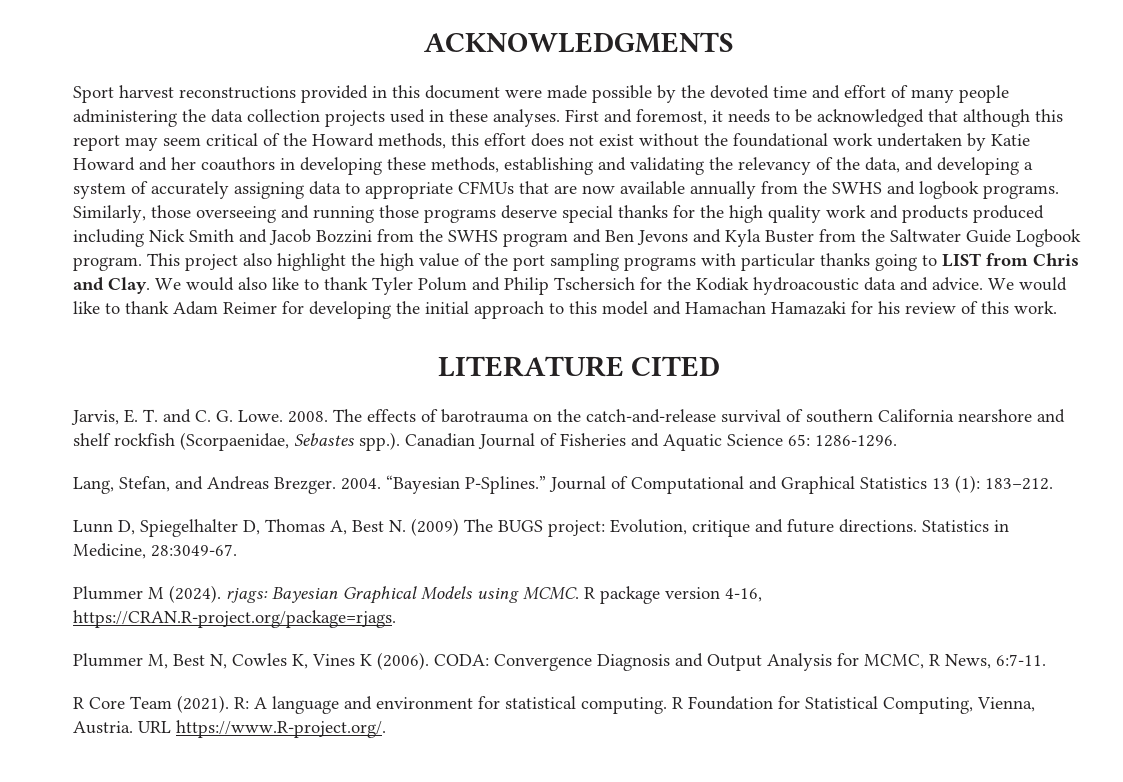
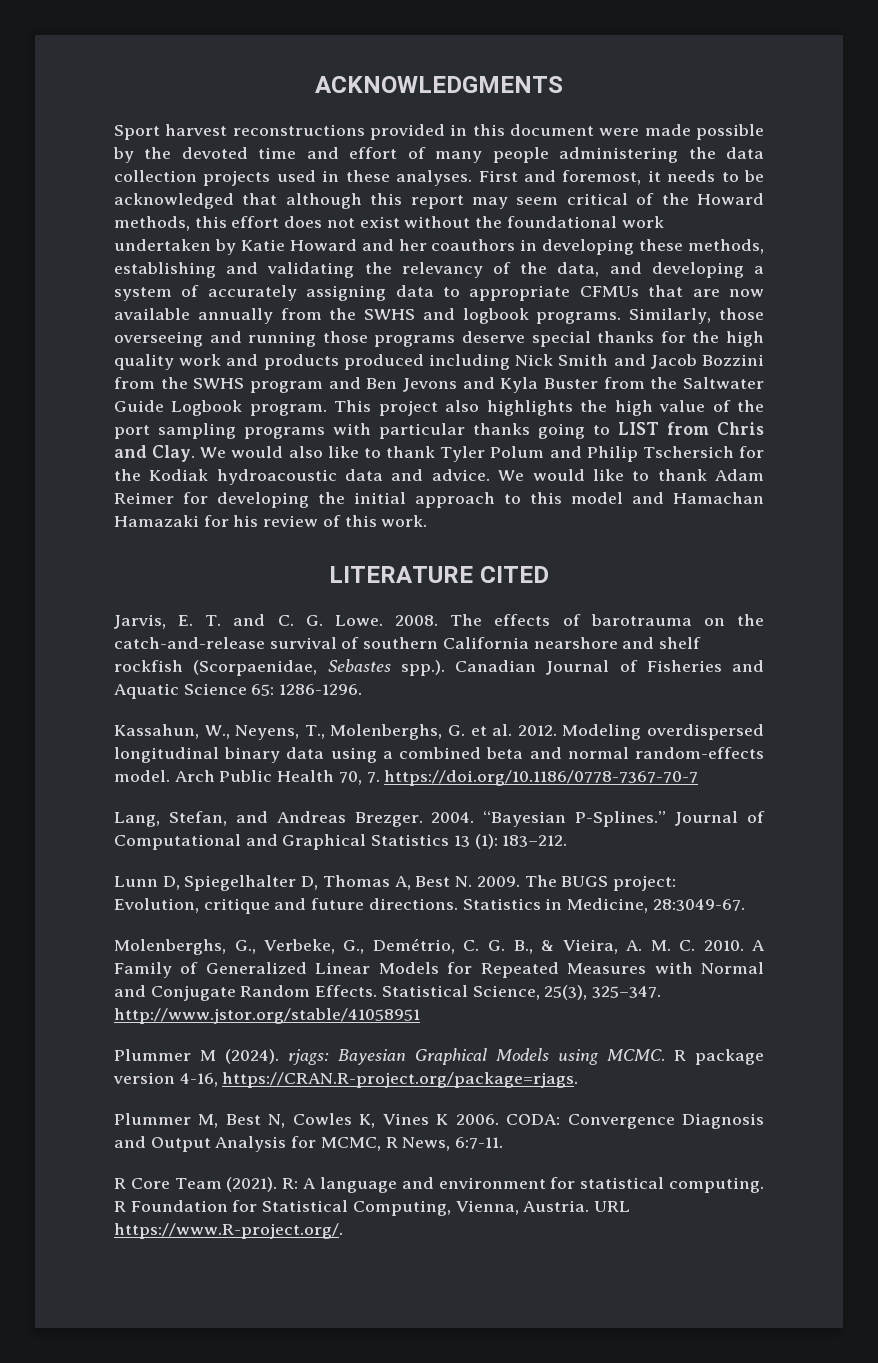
- This project also highlight the high value of the port sampling programs with particular thanks going to LIST from Chris and Clay.
+ This project also highlights the high value of the port sampling programs with particular thanks going to LIST from Chris and Clay.
+ Kassahun, W., Neyens, T., Molenberghs, G. et al. 2012. Modeling overdispersed longitudinal binary data using a combined beta and normal random-effects model. Arch Public Health 70, 7. https://doi.org/10.1186/0778-7367-70-7
- Lunn D, Spiegelhalter D, Thomas A, Best N. (2009) The BUGS project: Evolution, critique and future directions.
+ Lunn D, Spiegelhalter D, Thomas A, Best N. 2009. The BUGS project: Evolution, critique and future directions.
+ Molenberghs, G., Verbeke, G., Demétrio, C. G. B., & Vieira, A. M. C. 2010. A Family of Generalized Linear Models for Repeated Measures with Normal and Conjugate Random Effects. Statistical Science, 25(3), 325–347. http://www.jstor.org/stable/41058951
- Plummer M, Best N, Cowles K, Vines K (2006).
+ Plummer M, Best N, Cowles K, Vines K 2006.

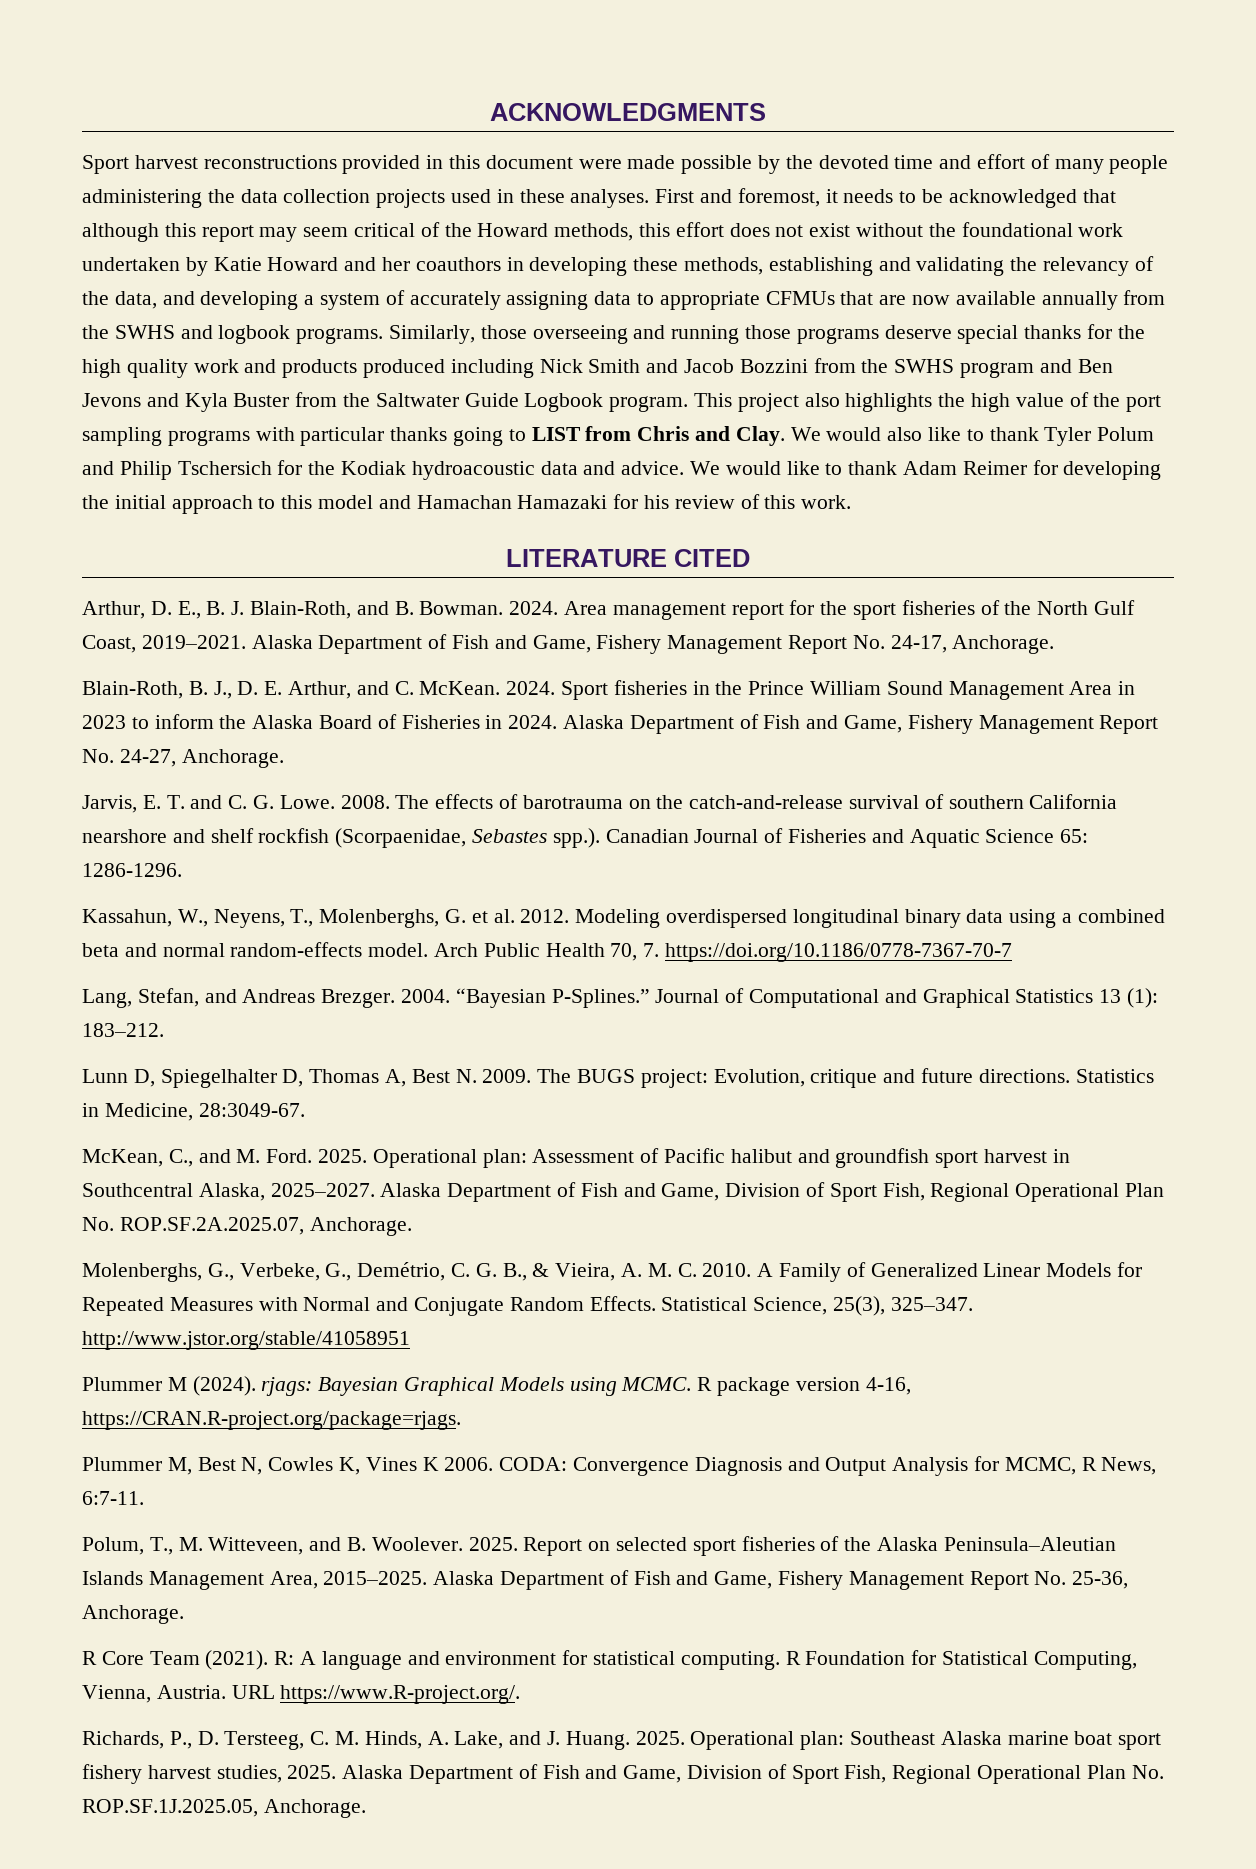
+ Arthur, D. E., B. J. Blain-Roth, and B. Bowman. 2024. Area management report for the sport fisheries of the North Gulf Coast, 2019–2021. Alaska Department of Fish and Game, Fishery Management Report No. 24-17, Anchorage.
+ Blain-Roth, B. J., D. E. Arthur, and C. McKean. 2024. Sport fisheries in the Prince William Sound Management Area in 2023 to inform the Alaska Board of Fisheries in 2024. Alaska Department of Fish and Game, Fishery Management Report No. 24-27, Anchorage.
+ McKean, C., and M. Ford. 2025. Operational plan: Assessment of Pacific halibut and groundfish sport harvest in Southcentral Alaska, 2025–2027. Alaska Department of Fish and Game, Division of Sport Fish, Regional Operational Plan No. ROP.SF.2A.2025.07, Anchorage.
+ Polum, T., M. Witteveen, and B. Woolever. 2025. Report on selected sport fisheries of the Alaska Peninsula–Aleutian Islands Management Area, 2015–2025. Alaska Department of Fish and Game, Fishery Management Report No. 25-36, Anchorage.
+ Richards, P., D. Tersteeg, C. M. Hinds, A. Lake, and J. Huang. 2025. Operational plan: Southeast Alaska marine boat sport fishery harvest studies, 2025. Alaska Department of Fish and Game, Division of Sport Fish, Regional Operational Plan No. ROP.SF.1J.2025.05, Anchorage.

